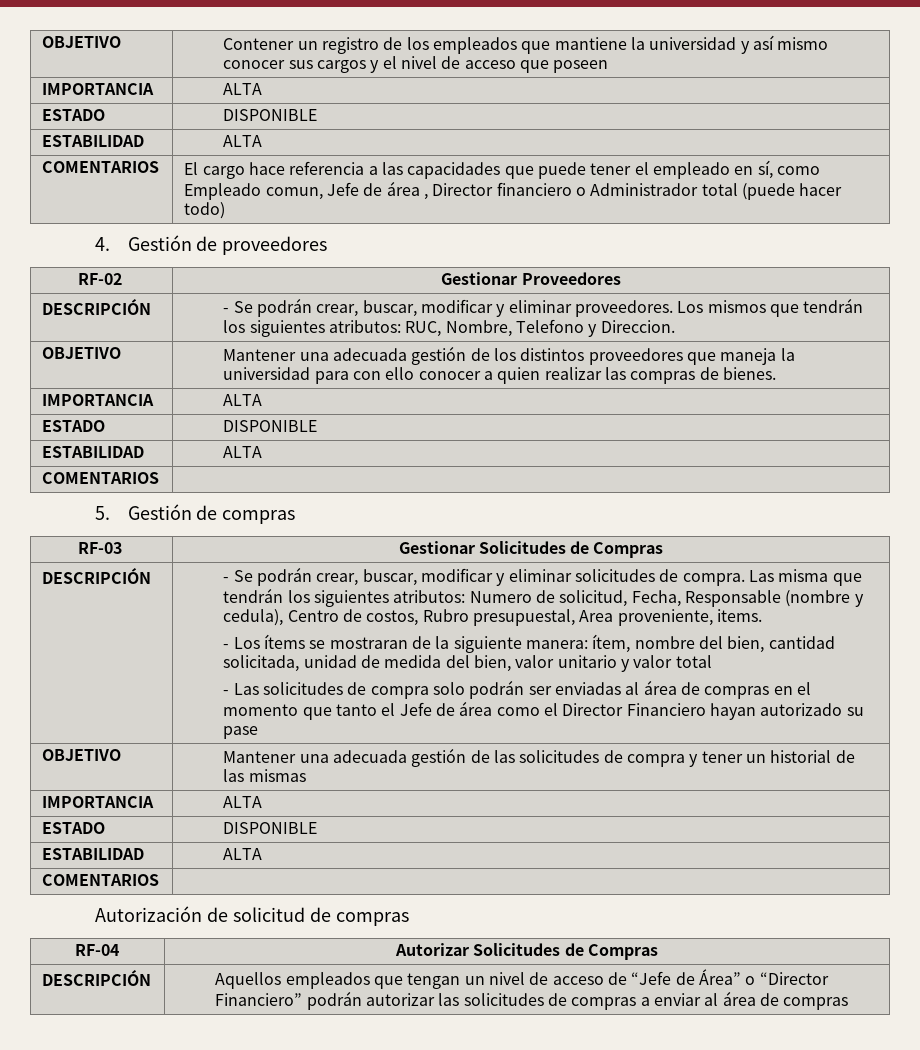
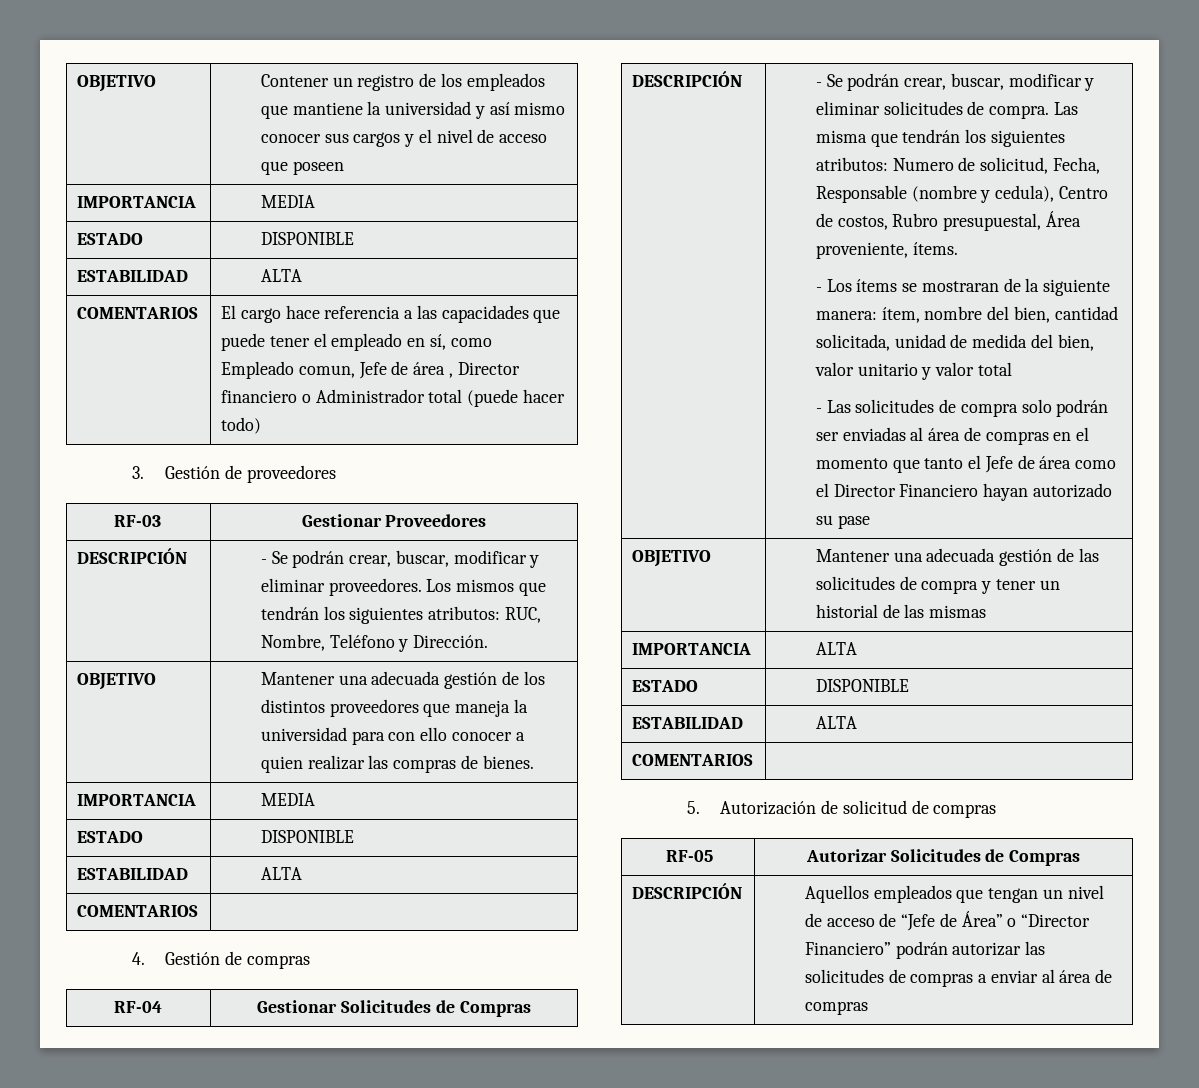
  OBJETIVO | Contener un registro de los empleados que mantiene la universidad y así mismo conocer sus cargos y el nivel de acceso que poseen
- IMPORTANCIA | ALTA
+ IMPORTANCIA | MEDIA
- 4. Gestión de proveedores
+ 3. Gestión de proveedores
- RF-02 | Gestionar Proveedores
+ RF-03 | Gestionar Proveedores
- DESCRIPCIÓN | - Se podrán crear, buscar, modificar y eliminar proveedores. Los mismos que tendrán los siguientes atributos: RUC, Nombre, Telefono y Direccion.
+ DESCRIPCIÓN | - Se podrán crear, buscar, modificar y eliminar proveedores. Los mismos que tendrán los siguientes atributos: RUC, Nombre, Teléfono y Dirección.
  OBJETIVO | Mantener una adecuada gestión de los distintos proveedores que maneja la universidad para con ello conocer a quien realizar las compras de bienes.
- IMPORTANCIA | ALTA
+ IMPORTANCIA | MEDIA
  ESTADO | DISPONIBLE
  ESTABILIDAD | ALTA
  COMENTARIOS |
- 5. Gestión de compras
+ 4. Gestión de compras
- RF-03 | Gestionar Solicitudes de Compras
+ RF-04 | Gestionar Solicitudes de Compras
- Las misma que tendrán los siguientes atributos: Numero de solicitud, Fecha, Responsable (nombre y cedula), Centro de costos, Rubro presupuestal, Area proveniente, items.
+ Las misma que tendrán los siguientes atributos: Numero de solicitud, Fecha, Responsable (nombre y cedula), Centro de costos, Rubro presupuestal, Área proveniente, ítems.
- Autorización de solicitud de compras
+ 5. Autorización de solicitud de compras
- RF-04 | Autorizar Solicitudes de Compras
+ RF-05 | Autorizar Solicitudes de Compras

